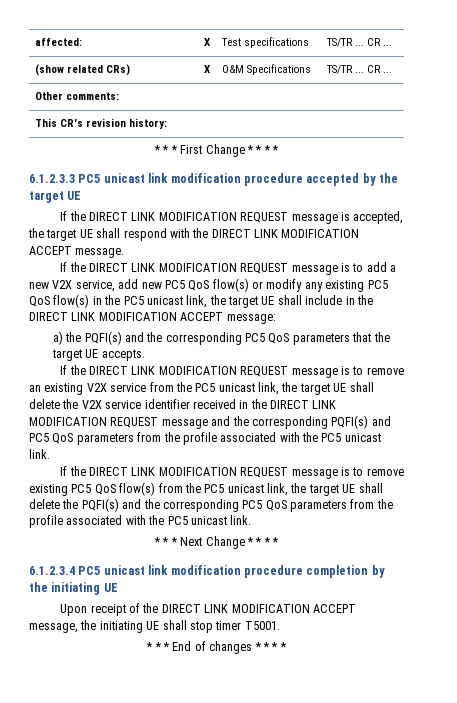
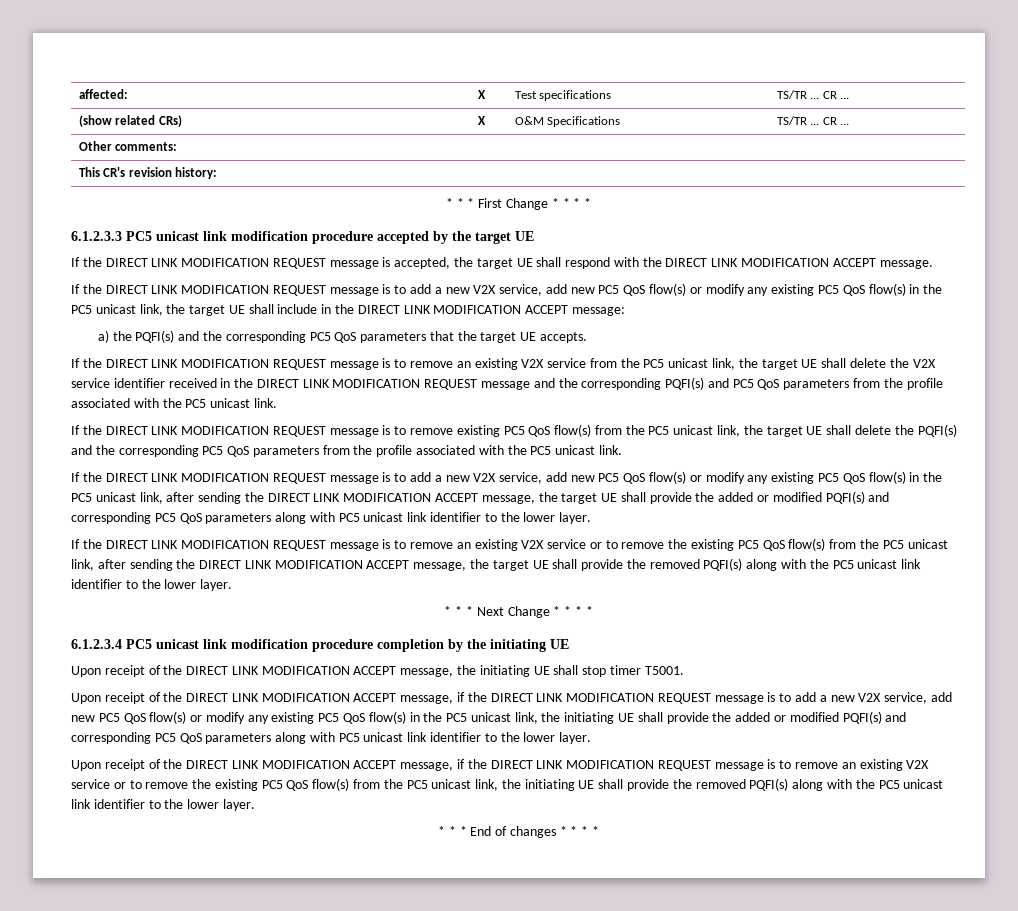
+ If the DIRECT LINK MODIFICATION REQUEST message is to add a new V2X service, add new PC5 QoS flow(s) or modify any existing PC5 QoS flow(s) in the PC5 unicast link, after sending the DIRECT LINK MODIFICATION ACCEPT message, the target UE shall provide the added or modified PQFI(s) and corresponding PC5 QoS parameters along with PC5 unicast link identifier to the lower layer.
+ If the DIRECT LINK MODIFICATION REQUEST message is to remove an existing V2X service or to remove the existing PC5 QoS flow(s) from the PC5 unicast link, after sending the DIRECT LINK MODIFICATION ACCEPT message, the target UE shall provide the removed PQFI(s) along with the PC5 unicast link identifier to the lower layer.
+ Upon receipt of the DIRECT LINK MODIFICATION ACCEPT message, if the DIRECT LINK MODIFICATION REQUEST message is to add a new V2X service, add new PC5 QoS flow(s) or modify any existing PC5 QoS flow(s) in the PC5 unicast link, the initiating UE shall provide the added or modified PQFI(s) and corresponding PC5 QoS parameters along with PC5 unicast link identifier to the lower layer.
+ Upon receipt of the DIRECT LINK MODIFICATION ACCEPT message, if the DIRECT LINK MODIFICATION REQUEST message is to remove an existing V2X service or to remove the existing PC5 QoS flow(s) from the PC5 unicast link, the initiating UE shall provide the removed PQFI(s) along with the PC5 unicast link identifier to the lower layer.

